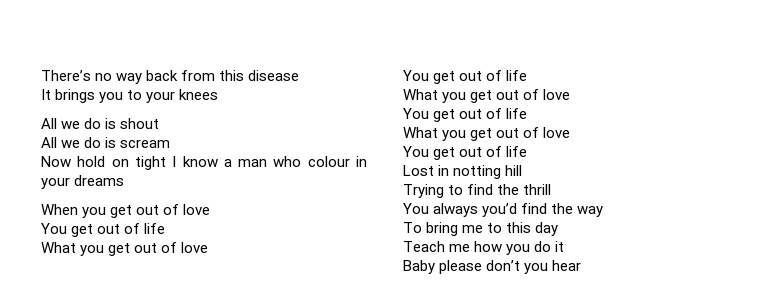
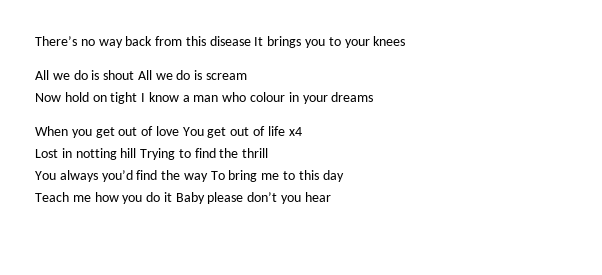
- There’s no way back from this disease
- It brings you to your knees
+ There’s no way back from this disease It brings you to your knees
- All we do is shout
- All we do is scream
+ All we do is shout All we do is scream
- When you get out of love
- You get out of life
- What you get out of love
- You get out of life
- What you get out of love
- You get out of life
- What you get out of love
- You get out of life
+ When you get out of love You get out of life x4
- Lost in notting hill
- Trying to find the thrill
+ Lost in notting hill Trying to find the thrill
- You always you’d find the way
- To bring me to this day
+ You always you’d find the way To bring me to this day
- Teach me how you do it
- Baby please don’t you hear
+ Teach me how you do it Baby please don’t you hear

